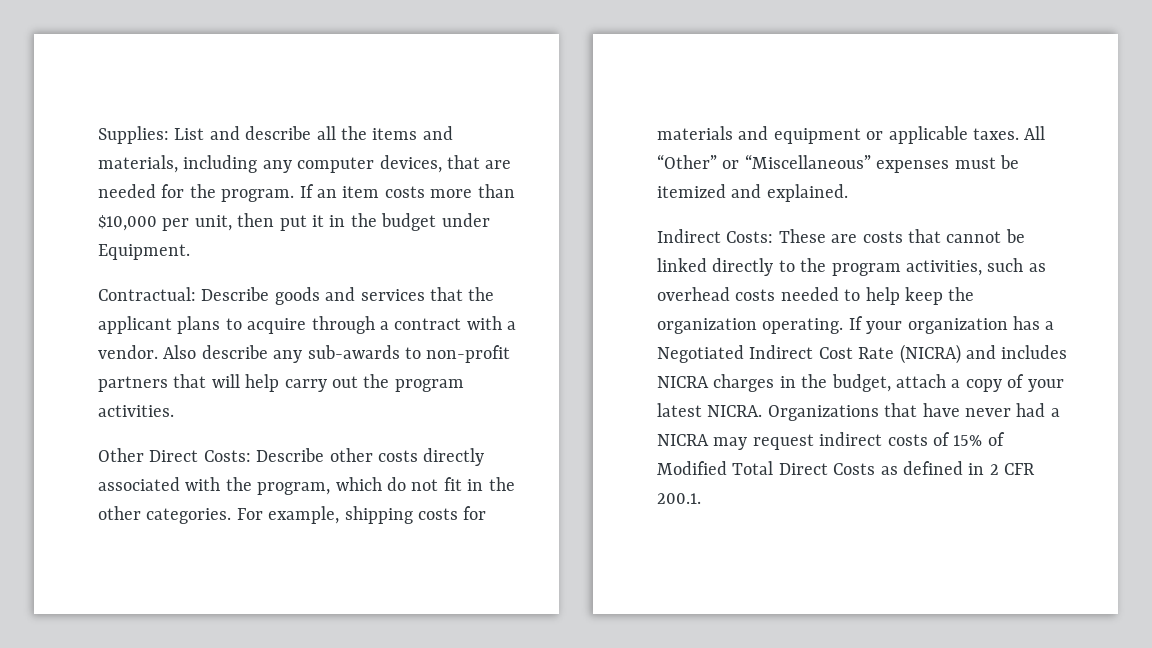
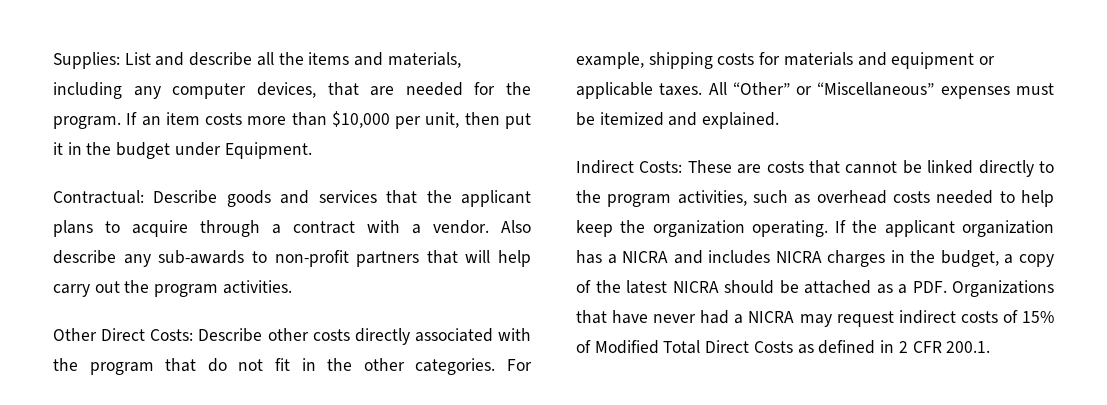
- Other Direct Costs: Describe other costs directly associated with the program, which do not fit in the other categories.
+ Other Direct Costs: Describe other costs directly associated with the program that do not fit in the other categories.
- If your organization has a Negotiated Indirect Cost Rate (NICRA) and includes NICRA charges in the budget, attach a copy of your latest NICRA. Organizations that have never had a NICRA may request indirect costs of 15% of Modified Total Direct Costs as defined in 2 CFR 200.1.
+ If the applicant organization has a NICRA and includes NICRA charges in the budget, a copy of the latest NICRA should be attached as a PDF. Organizations that have never had a NICRA may request indirect costs of 15% of Modified Total Direct Costs as defined in 2 CFR 200.1.

